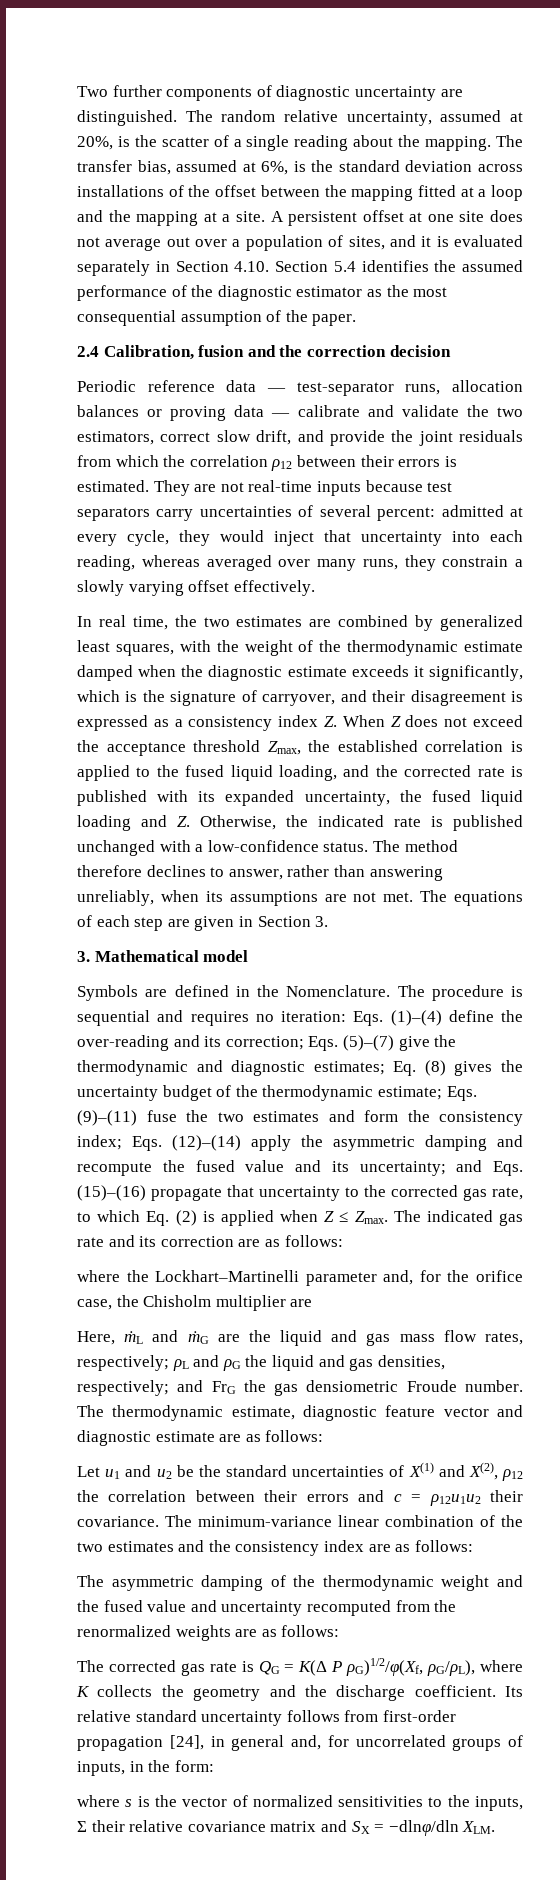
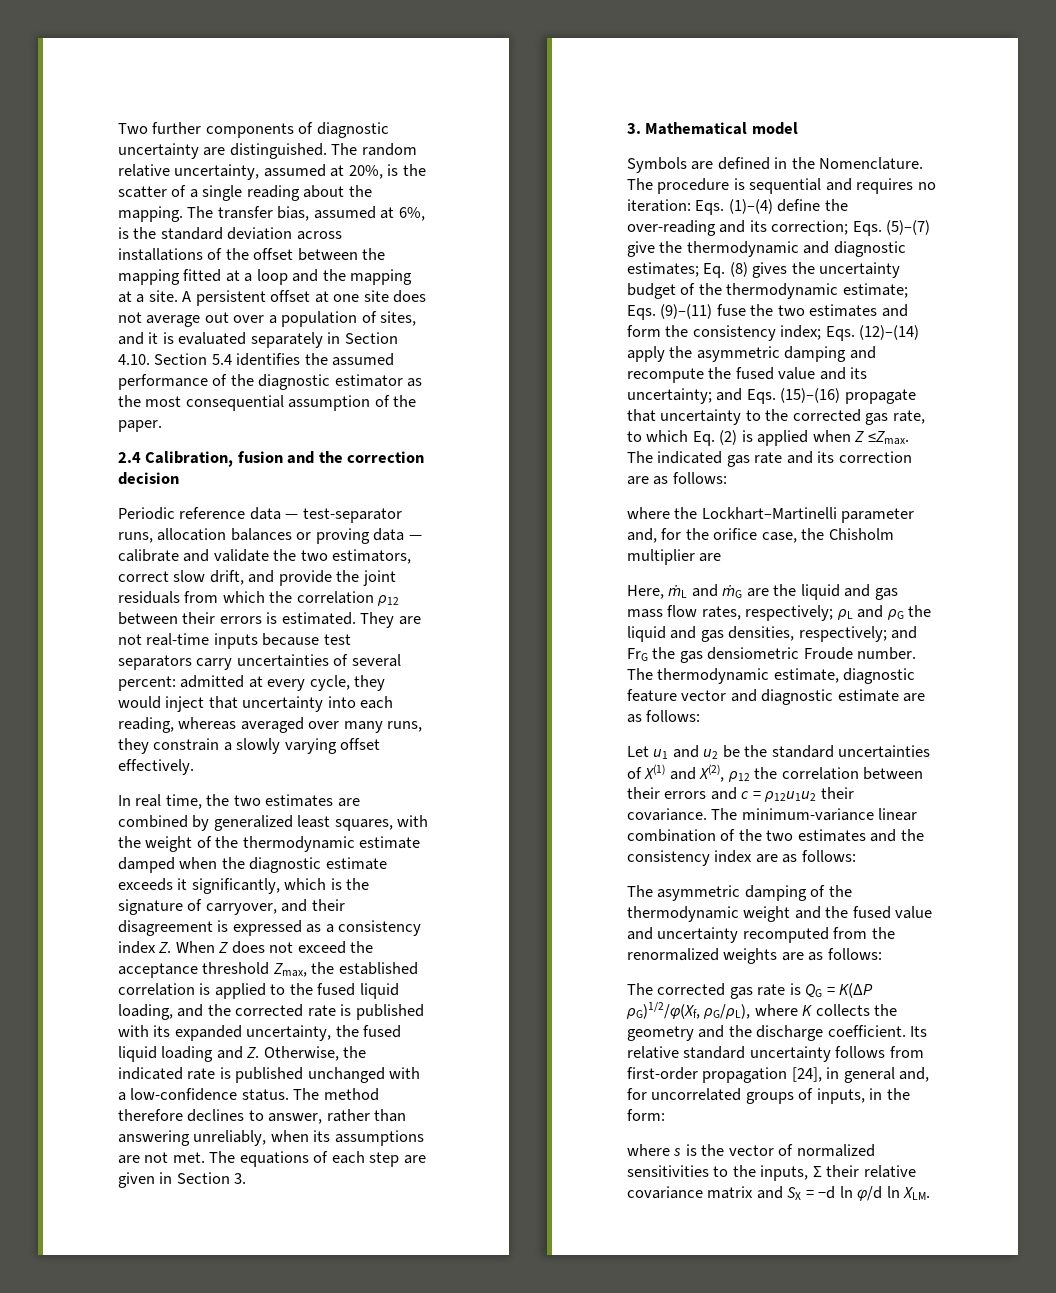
- and Eqs. (15)–(16) propagate that uncertainty to the corrected gas rate, to which Eq. (2) is applied when Z ≤ Zmax.
+ and Eqs. (15)–(16) propagate that uncertainty to the corrected gas rate, to which Eq. (2) is applied when Z ≤Zmax.
- The corrected gas rate is QG = K(Δ P ρG)1/2/φ(Xf, ρG/ρL), where K collects the geometry and the discharge coefficient.
+ The corrected gas rate is QG = K(ΔP ρG)1/2/φ(Xf, ρG/ρL), where K collects the geometry and the discharge coefficient.
- where s is the vector of normalized sensitivities to the inputs, Σ their relative covariance matrix and SX = −dlnφ/dln XLM.
+ where s is the vector of normalized sensitivities to the inputs, Σ their relative covariance matrix and SX = −d ln φ/d ln XLM.

